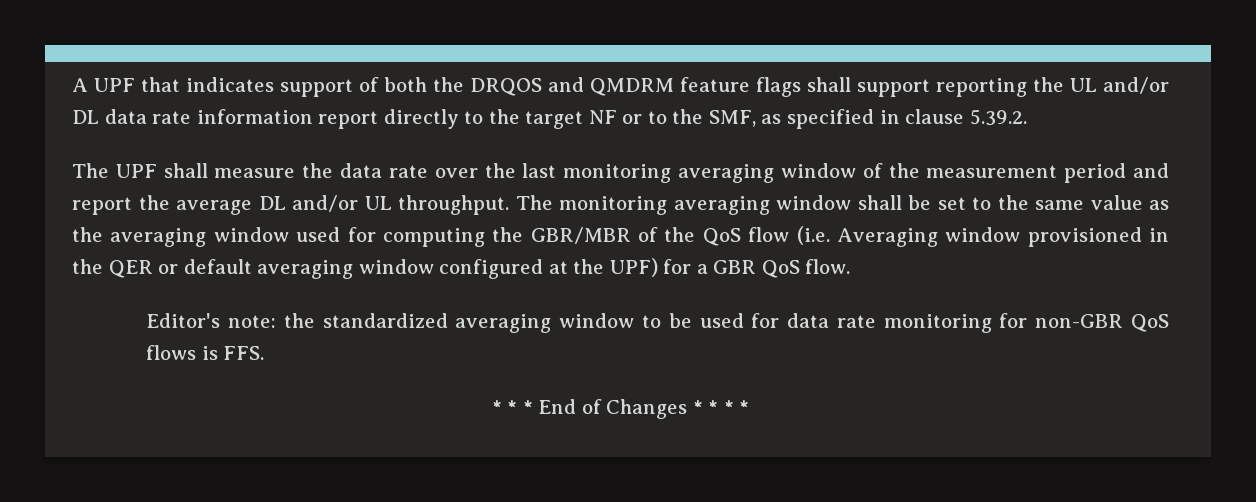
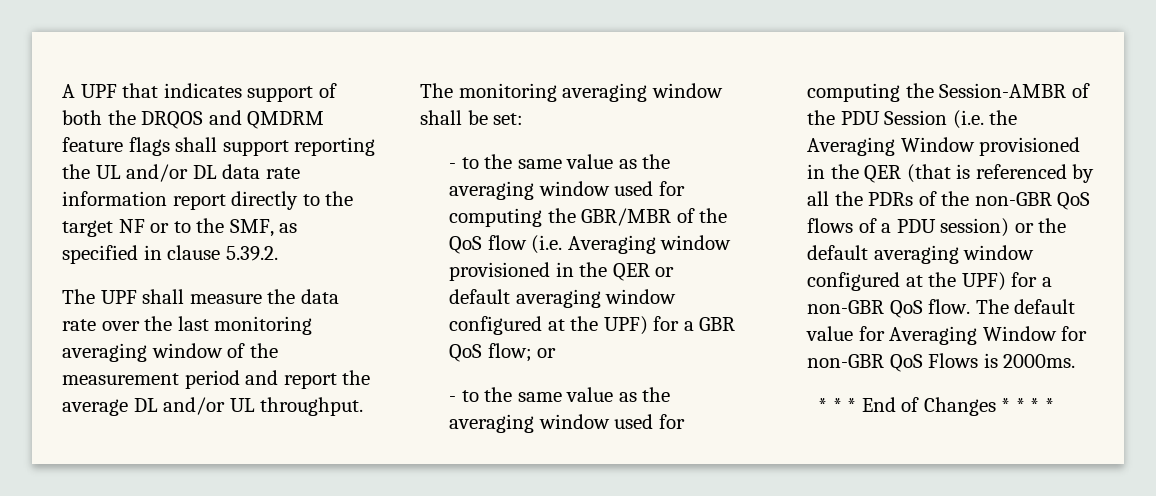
- The monitoring averaging window shall be set to the same value as the averaging window used for computing the GBR/MBR of the QoS flow (i.e. Averaging window provisioned in the QER or default averaging window configured at the UPF) for a GBR QoS flow.
- Editor's note: the standardized averaging window to be used for data rate monitoring for non-GBR QoS flows is FFS.
+ The monitoring averaging window shall be set:
+ - to the same value as the averaging window used for computing the GBR/MBR of the QoS flow (i.e. Averaging window provisioned in the QER or default averaging window configured at the UPF) for a GBR QoS flow; or
+ - to the same value as the averaging window used for computing the Session-AMBR of the PDU Session (i.e. the Averaging Window provisioned in the QER (that is referenced by all the PDRs of the non-GBR QoS flows of a PDU session) or the default averaging window configured at the UPF) for a non-GBR QoS flow. The default value for Averaging Window for non-GBR QoS Flows is 2000ms.

